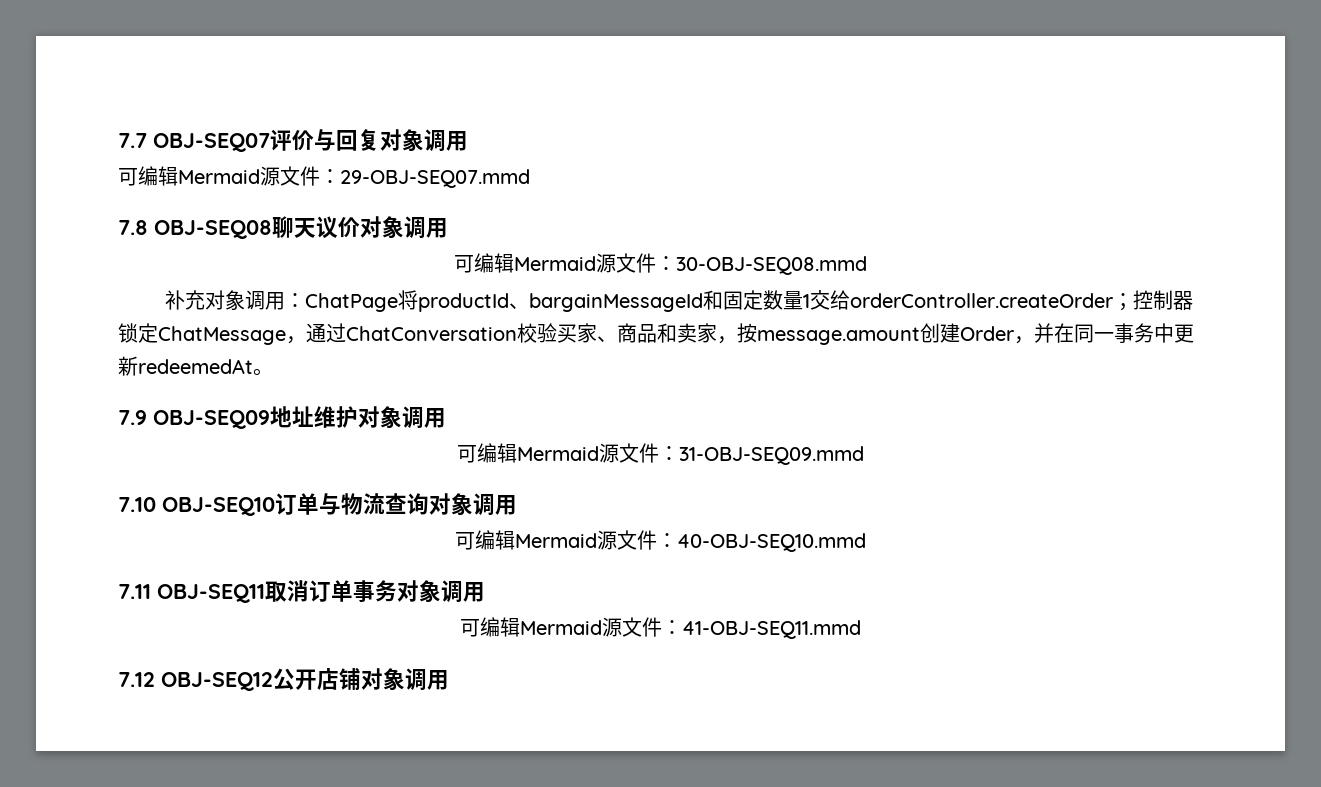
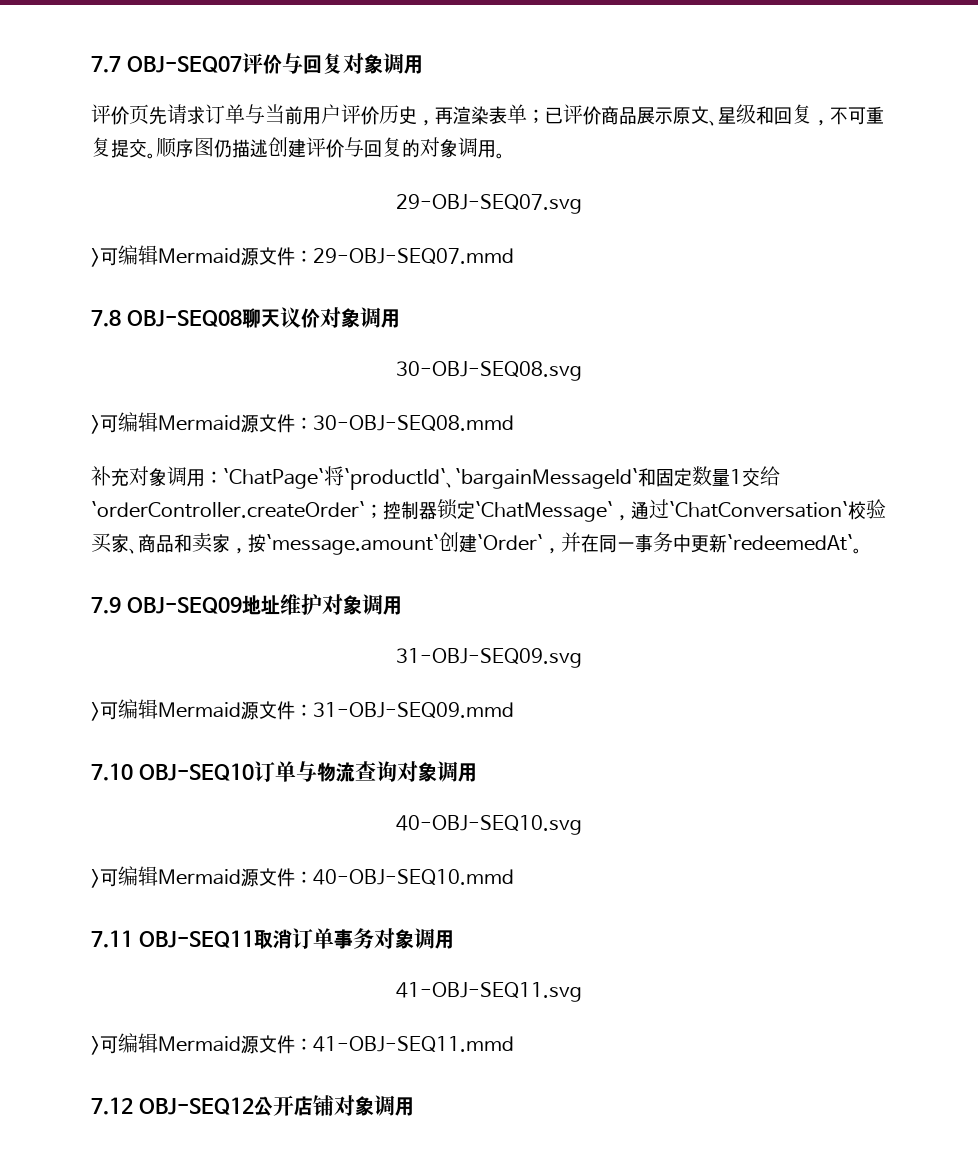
- 可编辑Mermaid源文件：29-OBJ-SEQ07.mmd
+ 评价页先请求订单与当前用户评价历史，再渲染表单；已评价商品展示原文、星级和回复，不可重复提交。顺序图仍描述创建评价与回复的对象调用。
+ 29-OBJ-SEQ07.svg
+ >可编辑Mermaid源文件：29-OBJ-SEQ07.mmd
- 可编辑Mermaid源文件：30-OBJ-SEQ08.mmd
+ 30-OBJ-SEQ08.svg
+ >可编辑Mermaid源文件：30-OBJ-SEQ08.mmd
- 补充对象调用：ChatPage将productId、bargainMessageId和固定数量1交给orderController.createOrder；控制器锁定ChatMessage，通过ChatConversation校验买家、商品和卖家，按message.amount创建Order，并在同一事务中更新redeemedAt。
+ 补充对象调用：`ChatPage`将`productId`、`bargainMessageId`和固定数量1交给`orderController.createOrder`；控制器锁定`ChatMessage`，通过`ChatConversation`校验买家、商品和卖家，按`message.amount`创建`Order`，并在同一事务中更新`redeemedAt`。
- 可编辑Mermaid源文件：31-OBJ-SEQ09.mmd
+ 31-OBJ-SEQ09.svg
+ >可编辑Mermaid源文件：31-OBJ-SEQ09.mmd
- 可编辑Mermaid源文件：40-OBJ-SEQ10.mmd
+ 40-OBJ-SEQ10.svg
+ >可编辑Mermaid源文件：40-OBJ-SEQ10.mmd
- 可编辑Mermaid源文件：41-OBJ-SEQ11.mmd
+ 41-OBJ-SEQ11.svg
+ >可编辑Mermaid源文件：41-OBJ-SEQ11.mmd

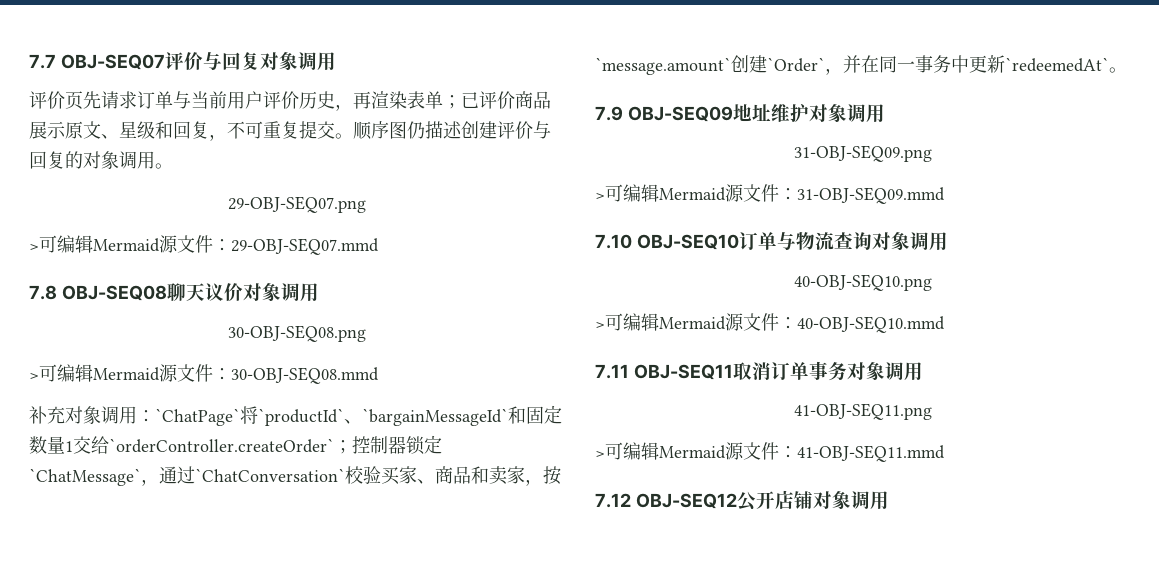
- 29-OBJ-SEQ07.svg
+ 29-OBJ-SEQ07.png
- 30-OBJ-SEQ08.svg
+ 30-OBJ-SEQ08.png
- 31-OBJ-SEQ09.svg
+ 31-OBJ-SEQ09.png
- 40-OBJ-SEQ10.svg
+ 40-OBJ-SEQ10.png
- 41-OBJ-SEQ11.svg
+ 41-OBJ-SEQ11.png

